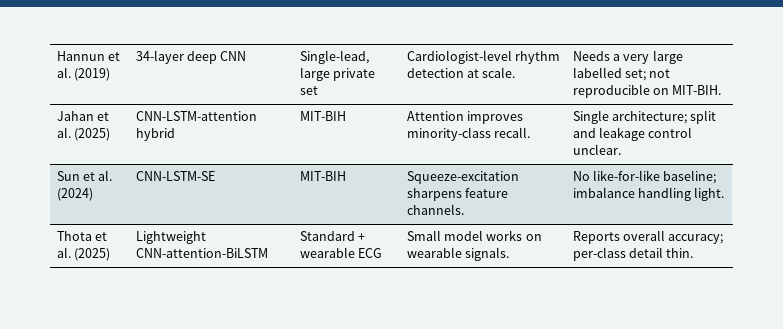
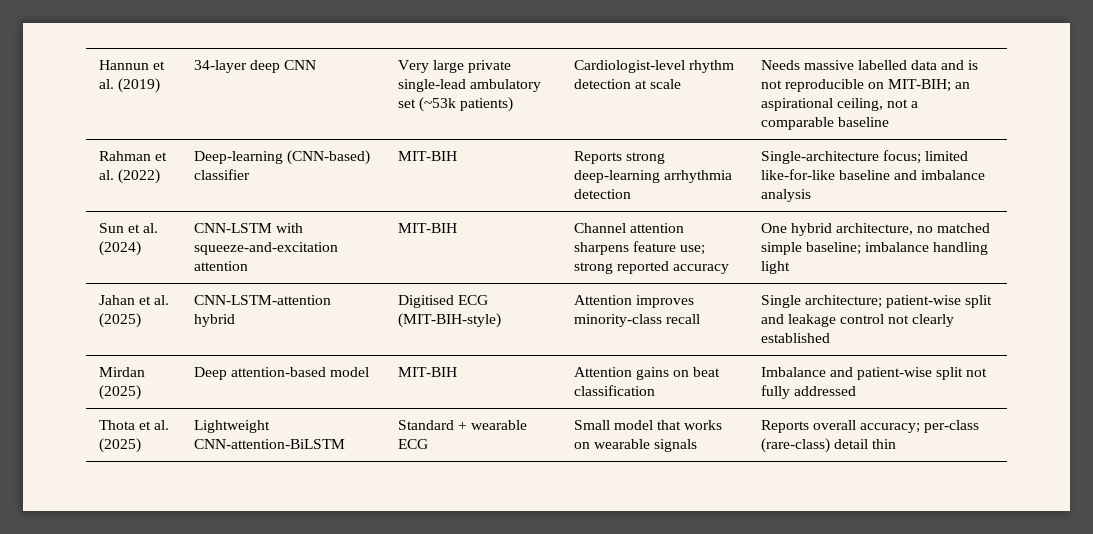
- Hannun et al. (2019) | 34-layer deep CNN | Single-lead, large private set | Cardiologist-level rhythm detection at scale. | Needs a very large labelled set; not reproducible on MIT-BIH.
+ Hannun et al. (2019) | 34-layer deep CNN | Very large private single-lead ambulatory set (~53k patients) | Cardiologist-level rhythm detection at scale | Needs massive labelled data and is not reproducible on MIT-BIH; an aspirational ceiling, not a comparable baseline
+ Rahman et al. (2022) | Deep-learning (CNN-based) classifier | MIT-BIH | Reports strong deep-learning arrhythmia detection | Single-architecture focus; limited like-for-like baseline and imbalance analysis
+ Sun et al. (2024) | CNN-LSTM with squeeze-and-excitation attention | MIT-BIH | Channel attention sharpens feature use; strong reported accuracy | One hybrid architecture, no matched simple baseline; imbalance handling light
- Jahan et al. (2025) | CNN-LSTM-attention hybrid | MIT-BIH | Attention improves minority-class recall. | Single architecture; split and leakage control unclear.
- Sun et al. (2024) | CNN-LSTM-SE | MIT-BIH | Squeeze-excitation sharpens feature channels. | No like-for-like baseline; imbalance handling light.
+ Jahan et al. (2025) | CNN-LSTM-attention hybrid | Digitised ECG (MIT-BIH-style) | Attention improves minority-class recall | Single architecture; patient-wise split and leakage control not clearly established
+ Mirdan (2025) | Deep attention-based model | MIT-BIH | Attention gains on beat classification | Imbalance and patient-wise split not fully addressed
- Thota et al. (2025) | Lightweight CNN-attention-BiLSTM | Standard + wearable ECG | Small model works on wearable signals. | Reports overall accuracy; per-class detail thin.
+ Thota et al. (2025) | Lightweight CNN-attention-BiLSTM | Standard + wearable ECG | Small model that works on wearable signals | Reports overall accuracy; per-class (rare-class) detail thin

